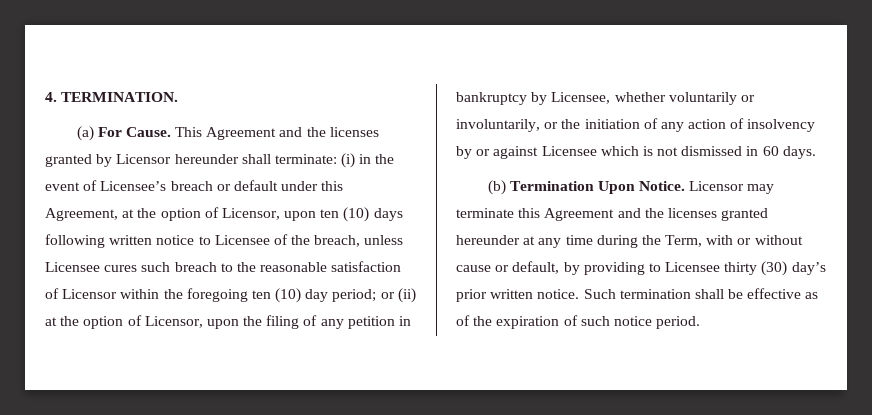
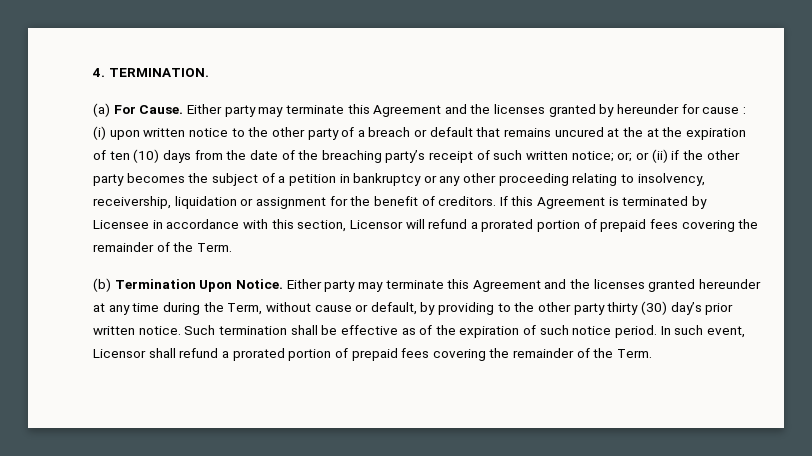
- This Agreement and the licenses granted by Licensor hereunder shall terminate: (i) in the event of Licensee’s breach or default under this Agreement, at the option of Licensor, upon ten (10) days following written notice to Licensee of the breach, unless Licensee cures such breach to the reasonable satisfaction of Licensor within the foregoing ten (10) day period; or (ii) at the option of Licensor, upon the filing of any petition in bankruptcy by Licensee, whether voluntarily or involuntarily, or the initiation of any action of insolvency by or against Licensee which is not dismissed in 60 days.
+ Either party may terminate this Agreement and the licenses granted by hereunder for cause : (i) upon written notice to the other party of a breach or default that remains uncured at the at the expiration of ten (10) days from the date of the breaching party’s receipt of such written notice; or; or (ii) if the other party becomes the subject of a petition in bankruptcy or any other proceeding relating to insolvency, receivership, liquidation or assignment for the benefit of creditors. If this Agreement is terminated by Licensee in accordance with this section, Licensor will refund a prorated portion of prepaid fees covering the remainder of the Term.
- Licensor may terminate this Agreement and the licenses granted hereunder at any time during the Term, with or without cause or default, by providing to Licensee thirty (30) day’s prior written notice.
+ Either party may terminate this Agreement and the licenses granted hereunder at any time during the Term, without cause or default, by providing to the other party thirty (30) day’s prior written notice.
+ In such event, Licensor shall refund a prorated portion of prepaid fees covering the remainder of the Term.

